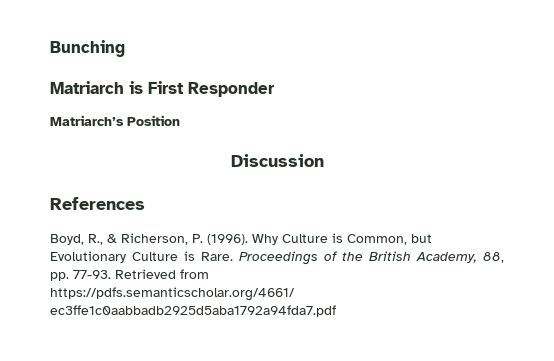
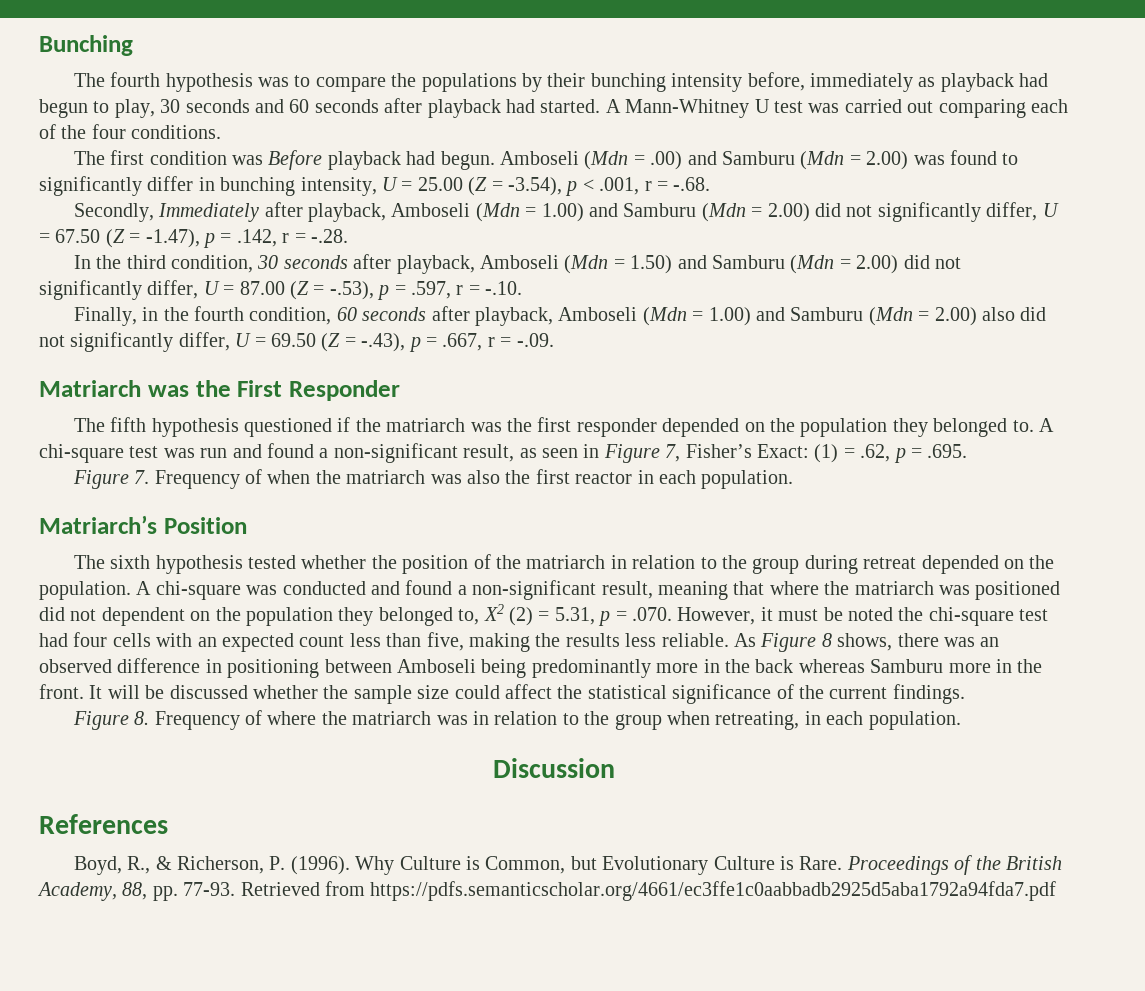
+ The fourth hypothesis was to compare the populations by their bunching intensity before, immediately as playback had begun to play, 30 seconds and 60 seconds after playback had started. A Mann-Whitney U test was carried out comparing each of the four conditions.
+ The first condition was Before playback had begun. Amboseli (Mdn = .00) and Samburu (Mdn = 2.00) was found to significantly differ in bunching intensity, U = 25.00 (Z = -3.54), p < .001, r = -.68.
+ Secondly, Immediately after playback, Amboseli (Mdn = 1.00) and Samburu (Mdn = 2.00) did not significantly differ, U = 67.50 (Z = -1.47), p = .142, r = -.28.
+ In the third condition, 30 seconds after playback, Amboseli (Mdn = 1.50) and Samburu (Mdn = 2.00) did not significantly differ, U = 87.00 (Z = -.53), p = .597, r = -.10.
+ Finally, in the fourth condition, 60 seconds after playback, Amboseli (Mdn = 1.00) and Samburu (Mdn = 2.00) also did not significantly differ, U = 69.50 (Z = -.43), p = .667, r = -.09.
- Matriarch is First Responder
+ Matriarch was the First Responder
+ The fifth hypothesis questioned if the matriarch was the first responder depended on the population they belonged to. A chi-square test was run and found a non-significant result, as seen in Figure 7, Fisher’s Exact: (1) = .62, p = .695.
+ Figure 7. Frequency of when the matriarch was also the first reactor in each population.
  Matriarch’s Position
+ The sixth hypothesis tested whether the position of the matriarch in relation to the group during retreat depended on the population. A chi-square was conducted and found a non-significant result, meaning that where the matriarch was positioned did not dependent on the population they belonged to, X2 (2) = 5.31, p = .070. However, it must be noted the chi-square test had four cells with an expected count less than five, making the results less reliable. As Figure 8 shows, there was an observed difference in positioning between Amboseli being predominantly more in the back whereas Samburu more in the front. It will be discussed whether the sample size could affect the statistical significance of the current findings.
+ Figure 8. Frequency of where the matriarch was in relation to the group when retreating, in each population.

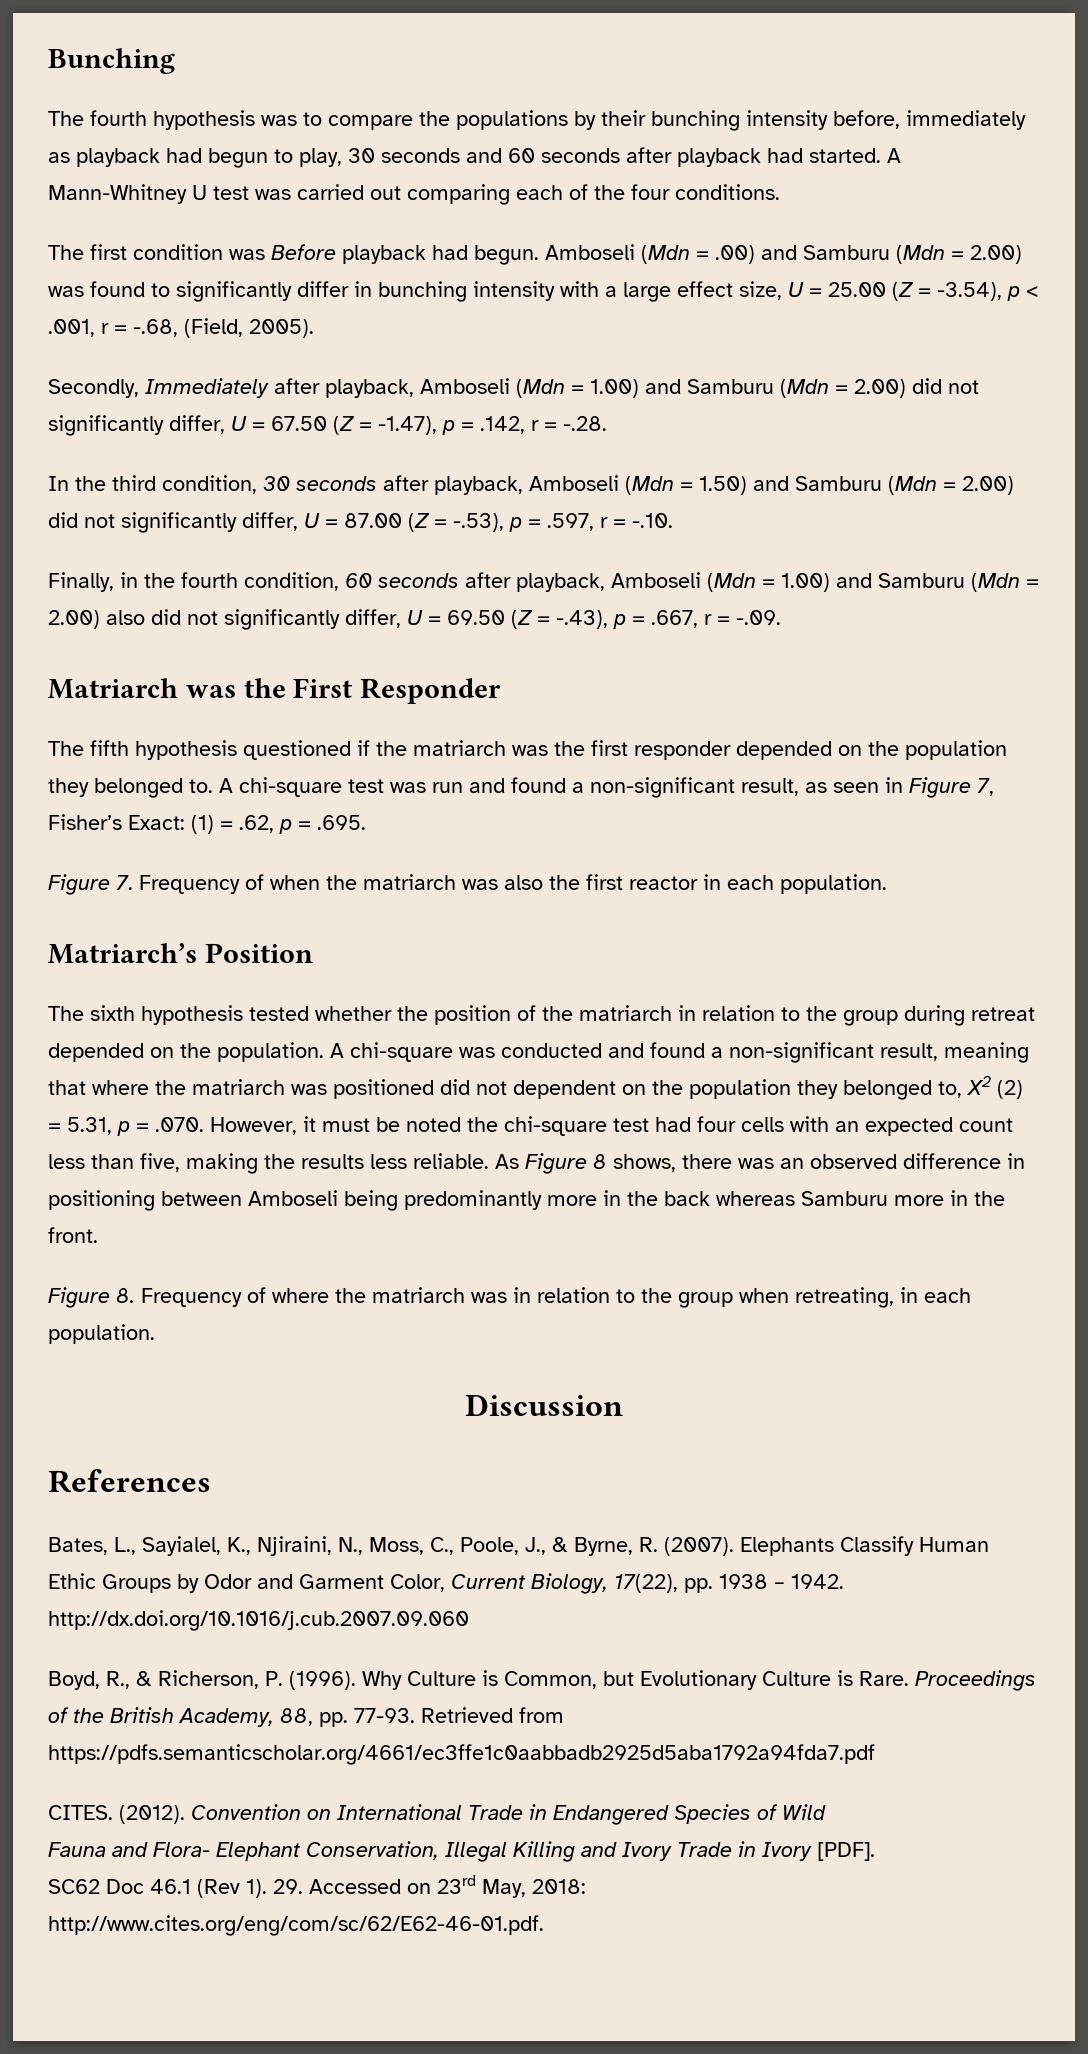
- Amboseli (Mdn = .00) and Samburu (Mdn = 2.00) was found to significantly differ in bunching intensity, U = 25.00 (Z = -3.54), p < .001, r = -.68.
+ Amboseli (Mdn = .00) and Samburu (Mdn = 2.00) was found to significantly differ in bunching intensity with a large effect size, U = 25.00 (Z = -3.54), p < .001, r = -.68, (Field, 2005).
- It will be discussed whether the sample size could affect the statistical significance of the current findings.
+ Bates, L., Sayialel, K., Njiraini, N., Moss, C., Poole, J., & Byrne, R. (2007). Elephants Classify Human Ethic Groups by Odor and Garment Color, Current Biology, 17(22), pp. 1938 – 1942. http://dx.doi.org/10.1016/j.cub.2007.09.060
+ CITES. (2012). Convention on International Trade in Endangered Species of Wild
+ Fauna and Flora- Elephant Conservation, Illegal Killing and Ivory Trade in Ivory [PDF].
+ SC62 Doc 46.1 (Rev 1). 29. Accessed on 23rd May, 2018: http://www.cites.org/eng/com/sc/62/E62-46-01.pdf.

